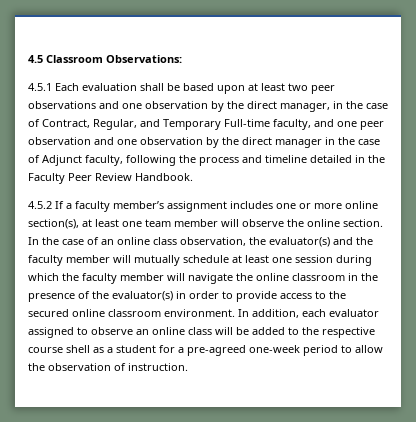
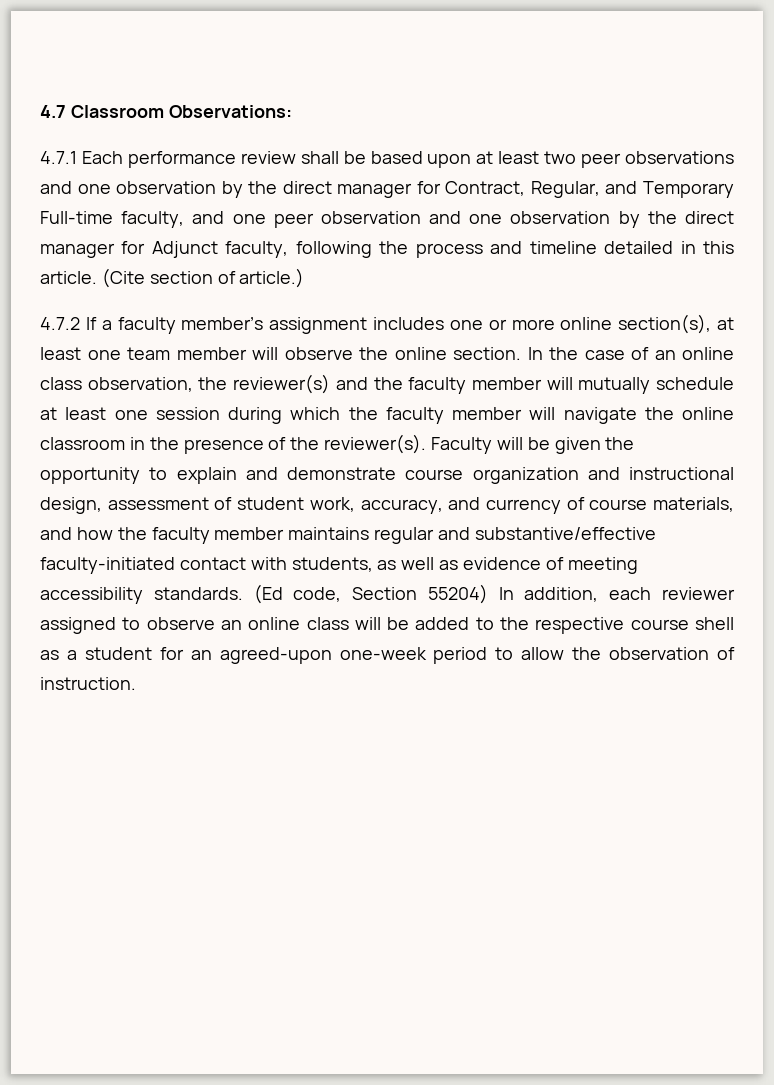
- 4.5 Classroom Observations:
+ 4.7 Classroom Observations:
- 4.5.1 Each evaluation shall be based upon at least two peer observations and one observation by the direct manager, in the case of Contract, Regular, and Temporary Full-time faculty, and one peer observation and one observation by the direct manager in the case of Adjunct faculty, following the process and timeline detailed in the Faculty Peer Review Handbook.
- 4.5.2 If a faculty member’s assignment includes one or more online section(s), at least one team member will observe the online section.
+ 4.7.1 Each performance review shall be based upon at least two peer observations and one observation by the direct manager for Contract, Regular, and Temporary Full-time faculty, and one peer observation and one observation by the direct manager for Adjunct faculty, following the process and timeline detailed in this article. (Cite section of article.)
+ 4.7.2 If a faculty member’s assignment includes one or more online section(s), at least one team member will observe the online section.
- In the case of an online class observation, the evaluator(s) and the faculty member will mutually schedule at least one session during which the faculty member will navigate the online classroom in the presence of the evaluator(s) in order to provide access to the secured online classroom environment. In addition, each evaluator assigned to observe an online class will be added to the respective course shell as a student for a pre-agreed one-week period to allow the observation of instruction.
+ In the case of an online class observation, the reviewer(s) and the faculty member will mutually schedule at least one session during which the faculty member will navigate the online classroom in the presence of the reviewer(s). Faculty will be given the opportunity to explain and demonstrate course organization and instructional design, assessment of student work, accuracy, and currency of course materials, and how the faculty member maintains regular and substantive/effective faculty-initiated contact with students, as well as evidence of meeting accessibility standards. (Ed code, Section 55204) In addition, each reviewer assigned to observe an online class will be added to the respective course shell as a student for an agreed-upon one-week period to allow the observation of instruction.

